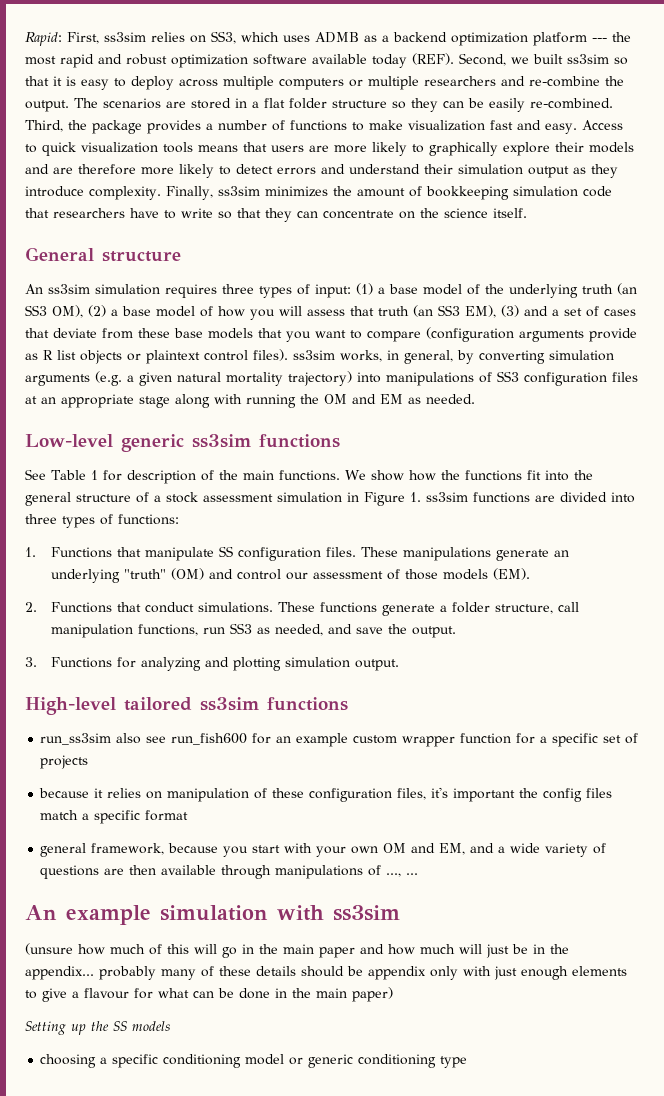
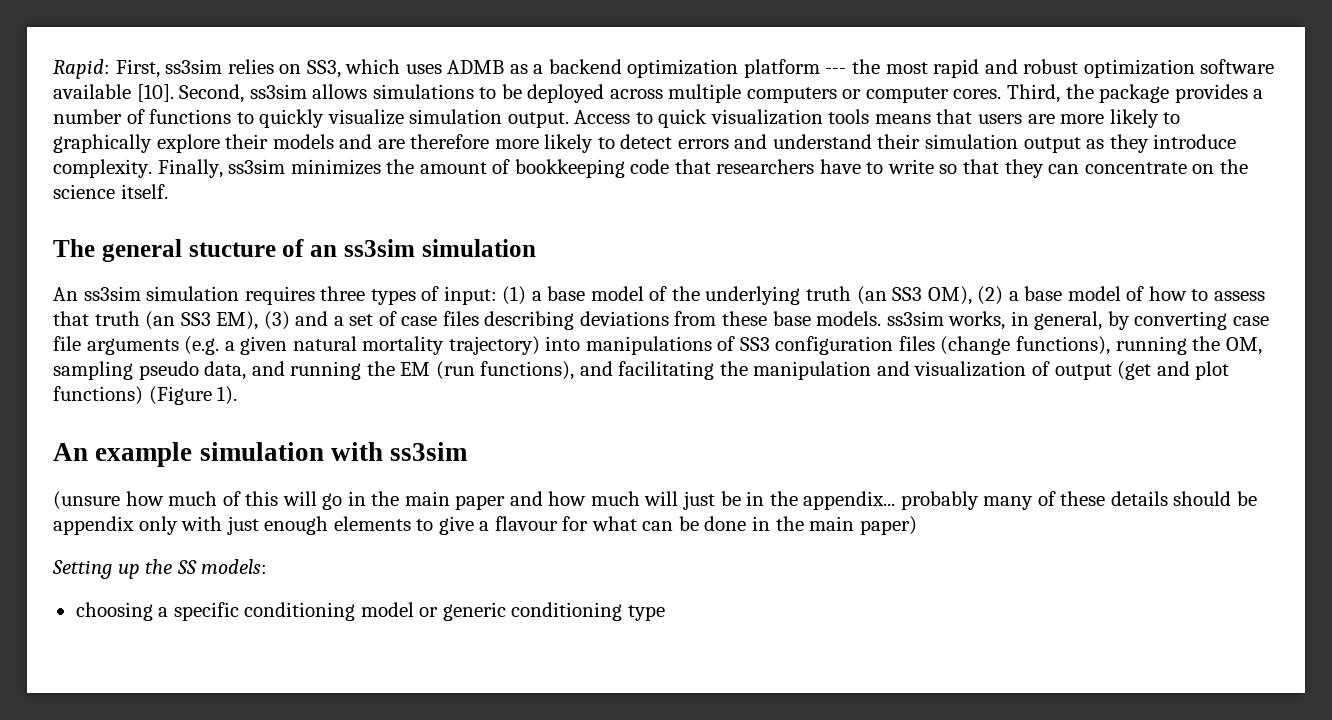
- Rapid: First, ss3sim relies on SS3, which uses ADMB as a backend optimization platform --- the most rapid and robust optimization software available today (REF). Second, we built ss3sim so that it is easy to deploy across multiple computers or multiple researchers and re-combine the output. The scenarios are stored in a flat folder structure so they can be easily re-combined.
+ Rapid: First, ss3sim relies on SS3, which uses ADMB as a backend optimization platform --- the most rapid and robust optimization software available [10]. Second, ss3sim allows simulations to be deployed across multiple computers or computer cores.
- Third, the package provides a number of functions to make visualization fast and easy.
+ Third, the package provides a number of functions to quickly visualize simulation output.
- Finally, ss3sim minimizes the amount of bookkeeping simulation code that researchers have to write so that they can concentrate on the science itself.
+ Finally, ss3sim minimizes the amount of bookkeeping code that researchers have to write so that they can concentrate on the science itself.
- General structure
+ The general stucture of an ss3sim simulation
- An ss3sim simulation requires three types of input: (1) a base model of the underlying truth (an SS3 OM), (2) a base model of how you will assess that truth (an SS3 EM), (3) and a set of cases that deviate from these base models that you want to compare (configuration arguments provide as R list objects or plaintext control files). ss3sim works, in general, by converting simulation arguments (e.g. a given natural mortality trajectory) into manipulations of SS3 configuration files at an appropriate stage along with running the OM and EM as needed.
- Low-level generic ss3sim functions
- See Table 1 for description of the main functions. We show how the functions fit into the general structure of a stock assessment simulation in Figure 1. ss3sim functions are divided into three types of functions:
- 1. Functions that manipulate SS configuration files. These manipulations generate an underlying "truth" (OM) and control our assessment of those models (EM).
- 2. Functions that conduct simulations. These functions generate a folder structure, call manipulation functions, run SS3 as needed, and save the output.
- 3. Functions for analyzing and plotting simulation output.
- High-level tailored ss3sim functions
- run_ss3sim also see run_fish600 for an example custom wrapper function for a specific set of projects
- because it relies on manipulation of these configuration files, it's important the config files match a specific format
- general framework, because you start with your own OM and EM, and a wide variety of questions are then available through manipulations of ..., ...
+ An ss3sim simulation requires three types of input: (1) a base model of the underlying truth (an SS3 OM), (2) a base model of how to assess that truth (an SS3 EM), (3) and a set of case files describing deviations from these base models. ss3sim works, in general, by converting case file arguments (e.g. a given natural mortality trajectory) into manipulations of SS3 configuration files (change functions), running the OM, sampling pseudo data, and running the EM (run functions), and facilitating the manipulation and visualization of output (get and plot functions) (Figure 1).
- Setting up the SS models
+ Setting up the SS models:

